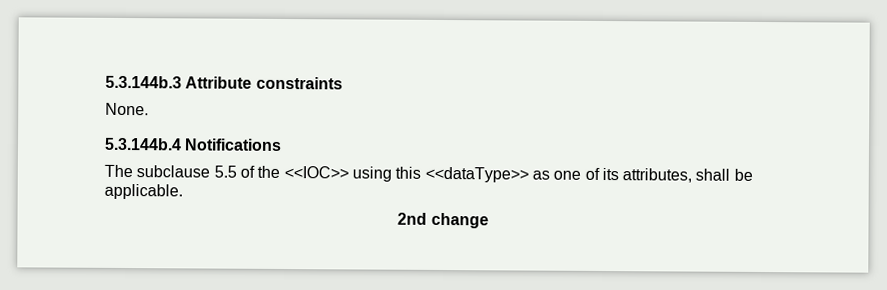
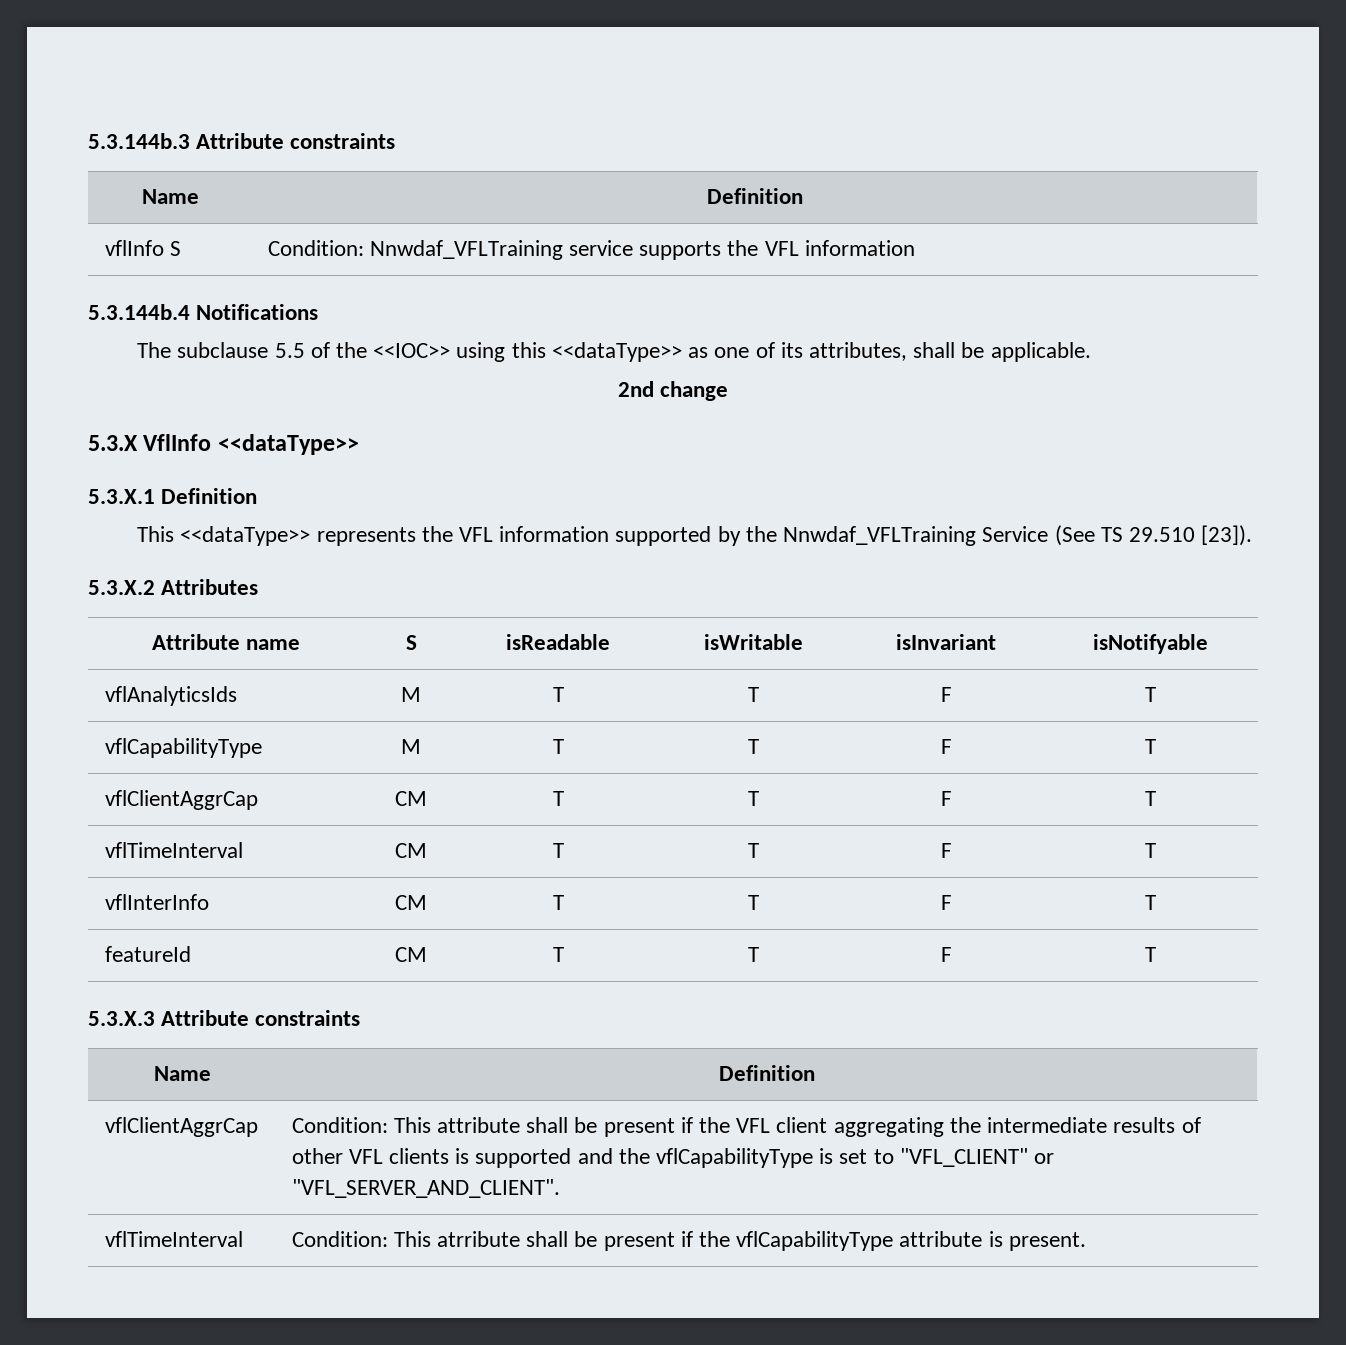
  5.3.144b.3 Attribute constraints
- None.
+ Name | Definition
+ vflInfo S | Condition: Nnwdaf_VFLTraining service supports the VFL information
+ 5.3.X VflInfo <<dataType>>
+ 5.3.X.1 Definition
+ This <<dataType>> represents the VFL information supported by the Nnwdaf_VFLTraining Service (See TS 29.510 [23]).
+ 5.3.X.2 Attributes
+ Attribute name | S | isReadable | isWritable | isInvariant | isNotifyable
+ vflAnalyticsIds | M | T | T | F | T
+ vflCapabilityType | M | T | T | F | T
+ vflClientAggrCap | CM | T | T | F | T
+ vflTimeInterval | CM | T | T | F | T
+ vflInterInfo | CM | T | T | F | T
+ featureId | CM | T | T | F | T
+ 5.3.X.3 Attribute constraints
+ Name | Definition
+ vflClientAggrCap | Condition: This attribute shall be present if the VFL client aggregating the intermediate results of other VFL clients is supported and the vflCapabilityType is set to "VFL_CLIENT" or "VFL_SERVER_AND_CLIENT".
+ vflTimeInterval | Condition: This atrribute shall be present if the vflCapabilityType attribute is present.

